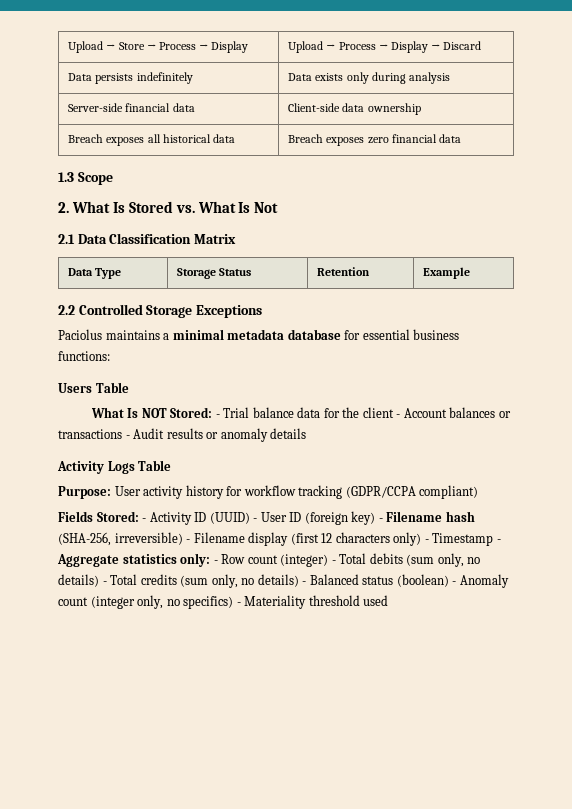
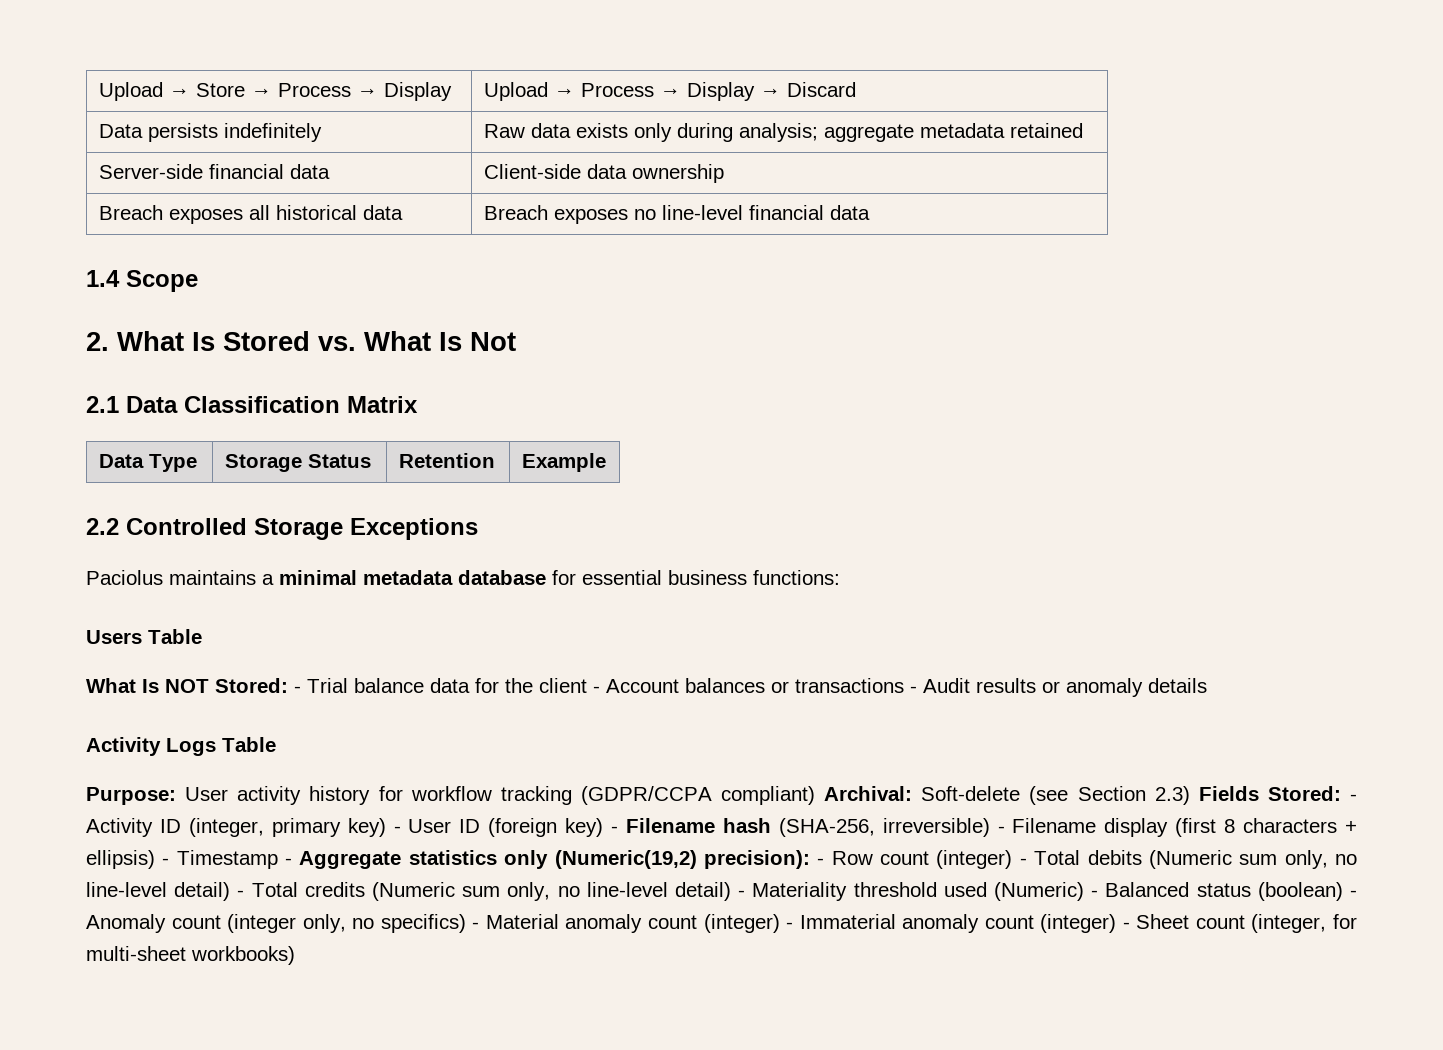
- Data persists indefinitely | Data exists only during analysis
+ Data persists indefinitely | Raw data exists only during analysis; aggregate metadata retained
- Breach exposes all historical data | Breach exposes zero financial data
+ Breach exposes all historical data | Breach exposes no line-level financial data
- 1.3 Scope
+ 1.4 Scope
- Purpose: User activity history for workflow tracking (GDPR/CCPA compliant)
- Fields Stored: - Activity ID (UUID) - User ID (foreign key) - Filename hash (SHA-256, irreversible) - Filename display (first 12 characters only) - Timestamp - Aggregate statistics only: - Row count (integer) - Total debits (sum only, no details) - Total credits (sum only, no details) - Balanced status (boolean) - Anomaly count (integer only, no specifics) - Materiality threshold used
+ Purpose: User activity history for workflow tracking (GDPR/CCPA compliant) Archival: Soft-delete (see Section 2.3) Fields Stored: - Activity ID (integer, primary key) - User ID (foreign key) - Filename hash (SHA-256, irreversible) - Filename display (first 8 characters + ellipsis) - Timestamp - Aggregate statistics only (Numeric(19,2) precision): - Row count (integer) - Total debits (Numeric sum only, no line-level detail) - Total credits (Numeric sum only, no line-level detail) - Materiality threshold used (Numeric) - Balanced status (boolean) - Anomaly count (integer only, no specifics) - Material anomaly count (integer) - Immaterial anomaly count (integer) - Sheet count (integer, for multi-sheet workbooks)

